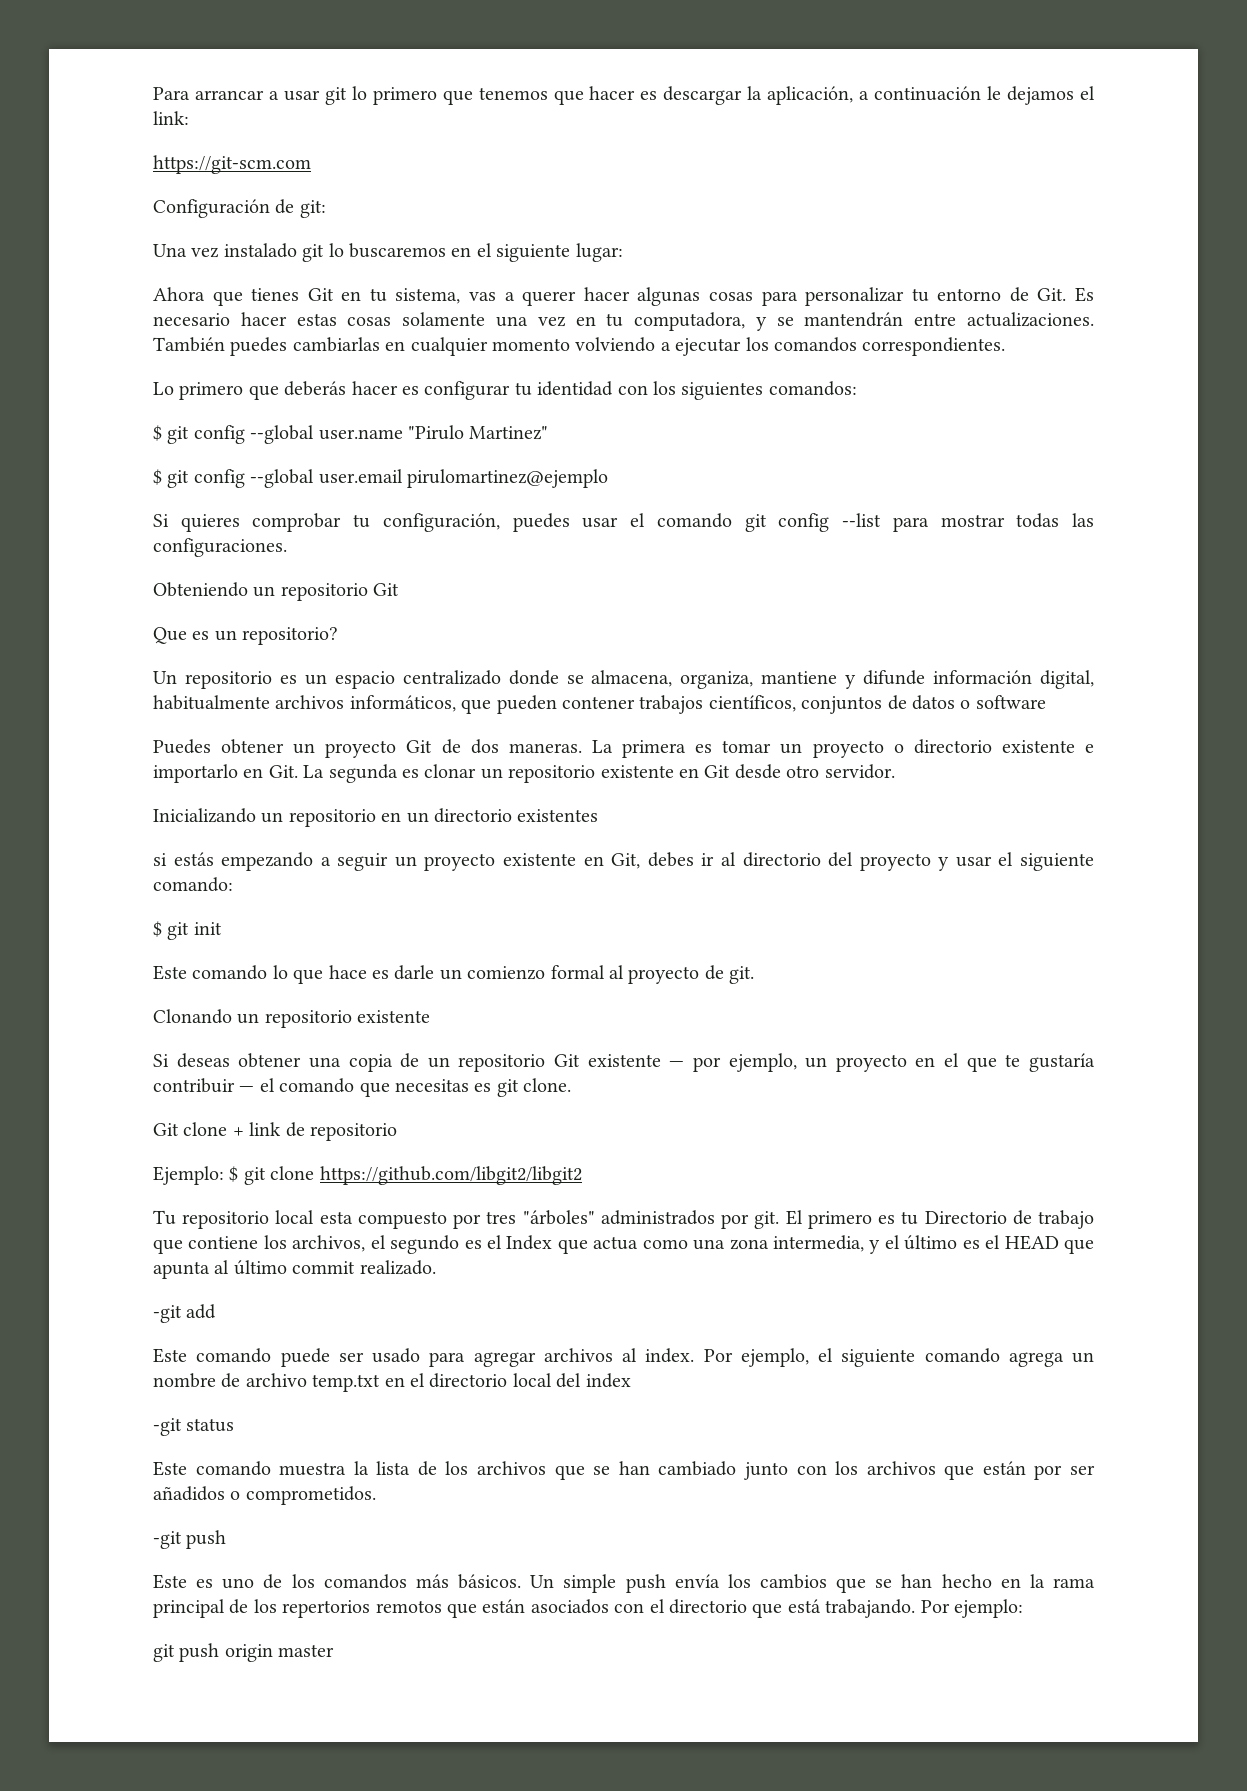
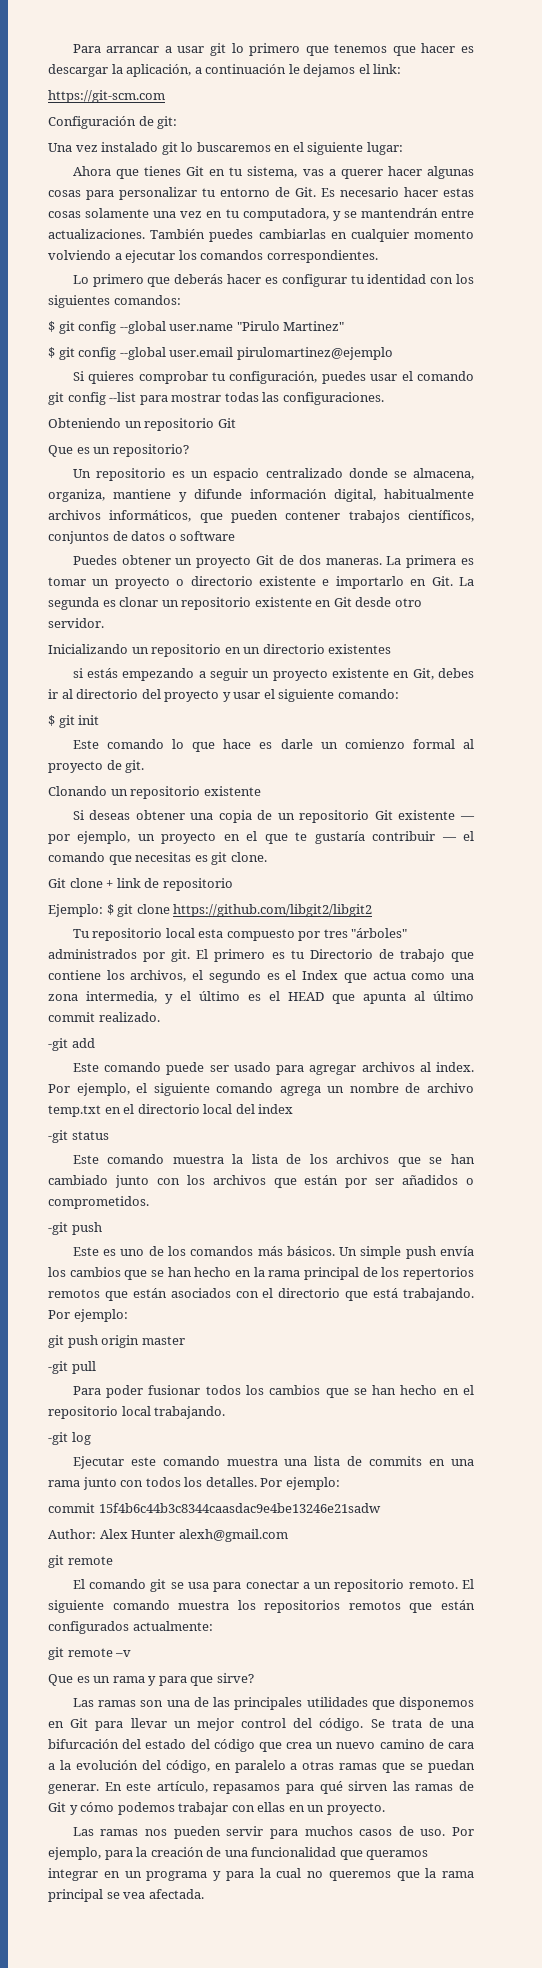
+ -git pull
+ Para poder fusionar todos los cambios que se han hecho en el repositorio local trabajando.
+ -git log
+ Ejecutar este comando muestra una lista de commits en una rama junto con todos los detalles. Por ejemplo:
+ commit 15f4b6c44b3c8344caasdac9e4be13246e21sadw
+ Author: Alex Hunter alexh@gmail.com
+ git remote
+ El comando git se usa para conectar a un repositorio remoto. El siguiente comando muestra los repositorios remotos que están configurados actualmente:
+ git remote –v
+ Que es un rama y para que sirve?
+ Las ramas son una de las principales utilidades que disponemos en Git para llevar un mejor control del código. Se trata de una bifurcación del estado del código que crea un nuevo camino de cara a la evolución del código, en paralelo a otras ramas que se puedan generar. En este artículo, repasamos para qué sirven las ramas de Git y cómo podemos trabajar con ellas en un proyecto.
+ Las ramas nos pueden servir para muchos casos de uso. Por ejemplo, para la creación de una funcionalidad que queramos integrar en un programa y para la cual no queremos que la rama principal se vea afectada.

